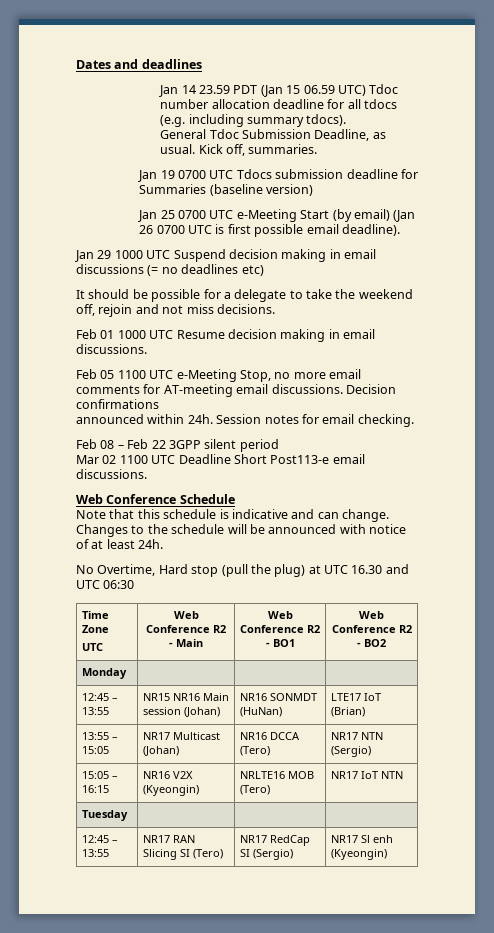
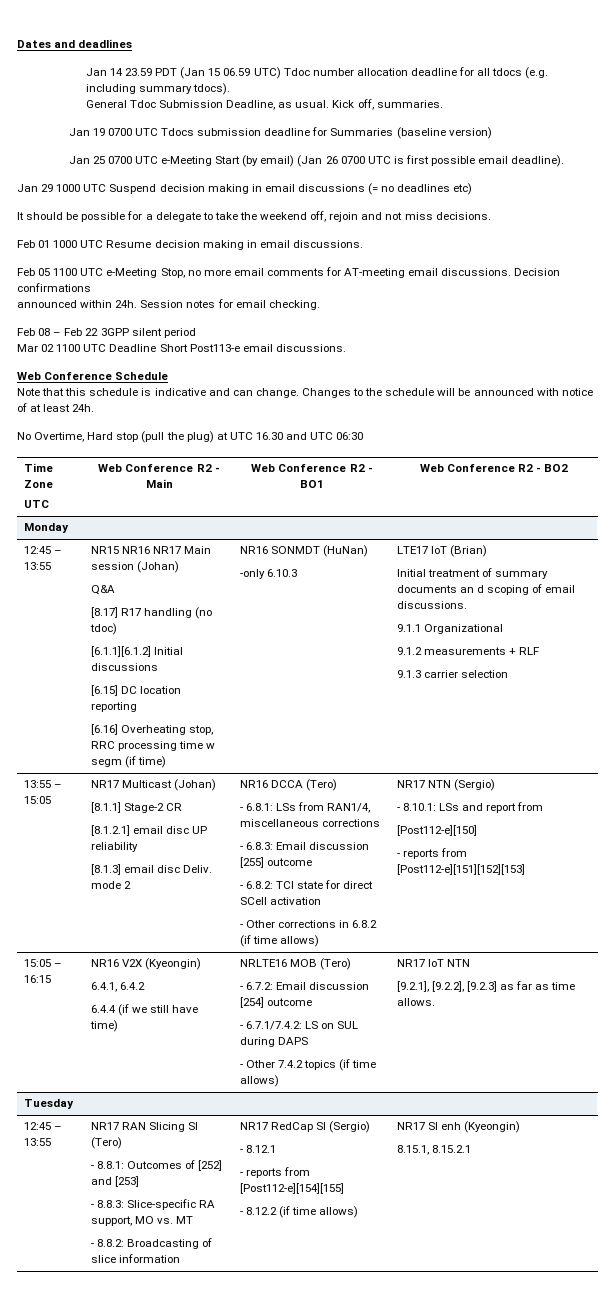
- NR15 NR16 Main session (Johan)
+ NR15 NR16 NR17 Main session (Johan)
+ Q&A
+ [8.17] R17 handling (no tdoc)
+ [6.1.1][6.1.2] Initial discussions
+ [6.15] DC location reporting
+ [6.16] Overheating stop, RRC processing time w segm (if time)
+ -only 6.10.3
+ Initial treatment of summary documents an d scoping of email discussions.
+ 9.1.1 Organizational
+ 9.1.2 measurements + RLF
+ 9.1.3 carrier selection
- NR16 DCCA (Tero) | NR17 NTN (Sergio)
+ [8.1.1] Stage-2 CR
+ [8.1.2.1] email disc UP reliability
+ [8.1.3] email disc Deliv. mode 2 | NR16 DCCA (Tero)
+ - 6.8.1: LSs from RAN1/4, miscellaneous corrections
+ - 6.8.3: Email discussion [255] outcome
+ - 6.8.2: TCI state for direct SCell activation
+ - Other corrections in 6.8.2 (if time allows) | NR17 NTN (Sergio)
+ - 8.10.1: LSs and report from
+ [Post112-e][150]
+ - reports from [Post112-e][151][152][153]
- NRLTE16 MOB (Tero) | NR17 IoT NTN
+ 6.4.1, 6.4.2
+ 6.4.4 (if we still have time) | NRLTE16 MOB (Tero)
+ - 6.7.2: Email discussion [254] outcome
+ - 6.7.1/7.4.2: LS on SUL during DAPS
+ - Other 7.4.2 topics (if time allows) | NR17 IoT NTN
+ [9.2.1], [9.2.2], [9.2.3] as far as time allows.
- NR17 RedCap SI (Sergio)
+ - 8.8.1: Outcomes of [252] and [253]
+ - 8.8.3: Slice-specific RA support, MO vs. MT
+ - 8.8.2: Broadcasting of slice information | NR17 RedCap SI (Sergio)
+ - 8.12.1
+ - reports from [Post112-e][154][155]
+ - 8.12.2 (if time allows)
+ 8.15.1, 8.15.2.1

